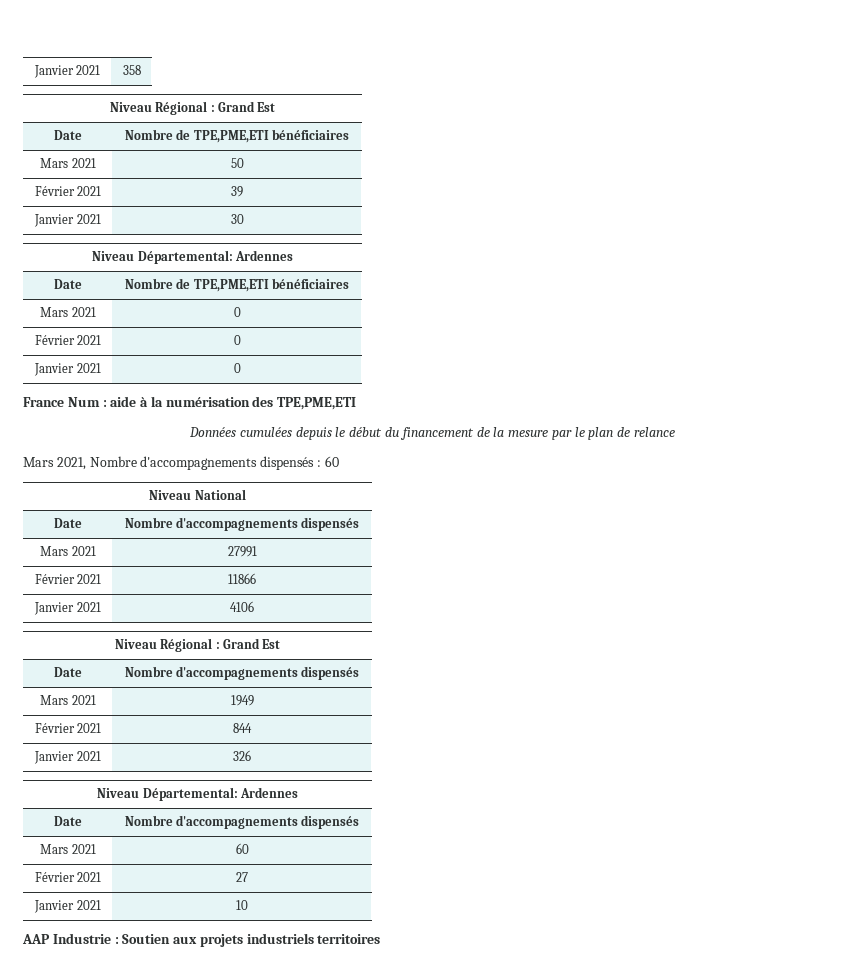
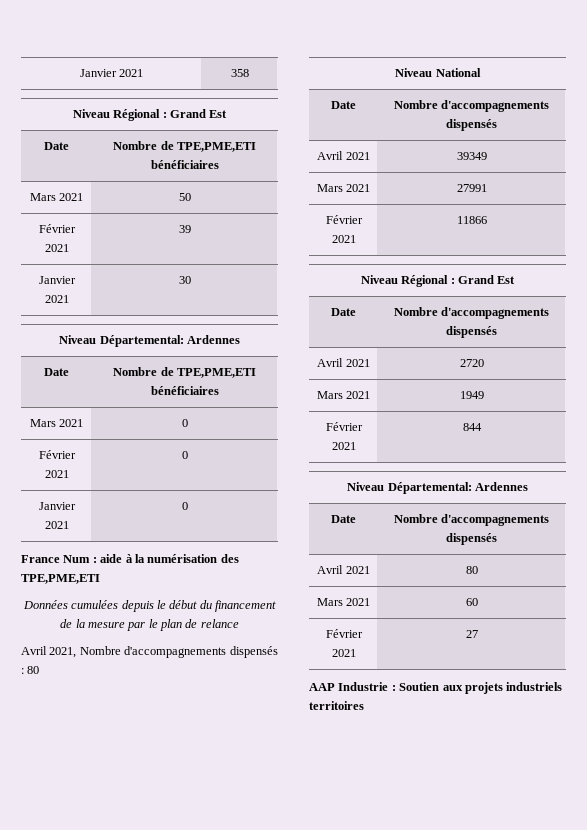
- Mars 2021, Nombre d'accompagnements dispensés : 60
+ Avril 2021, Nombre d'accompagnements dispensés : 80
+ Avril 2021 | 39349
- Janvier 2021 | 4106
+ Avril 2021 | 2720
- Janvier 2021 | 326
+ Avril 2021 | 80
- Janvier 2021 | 10

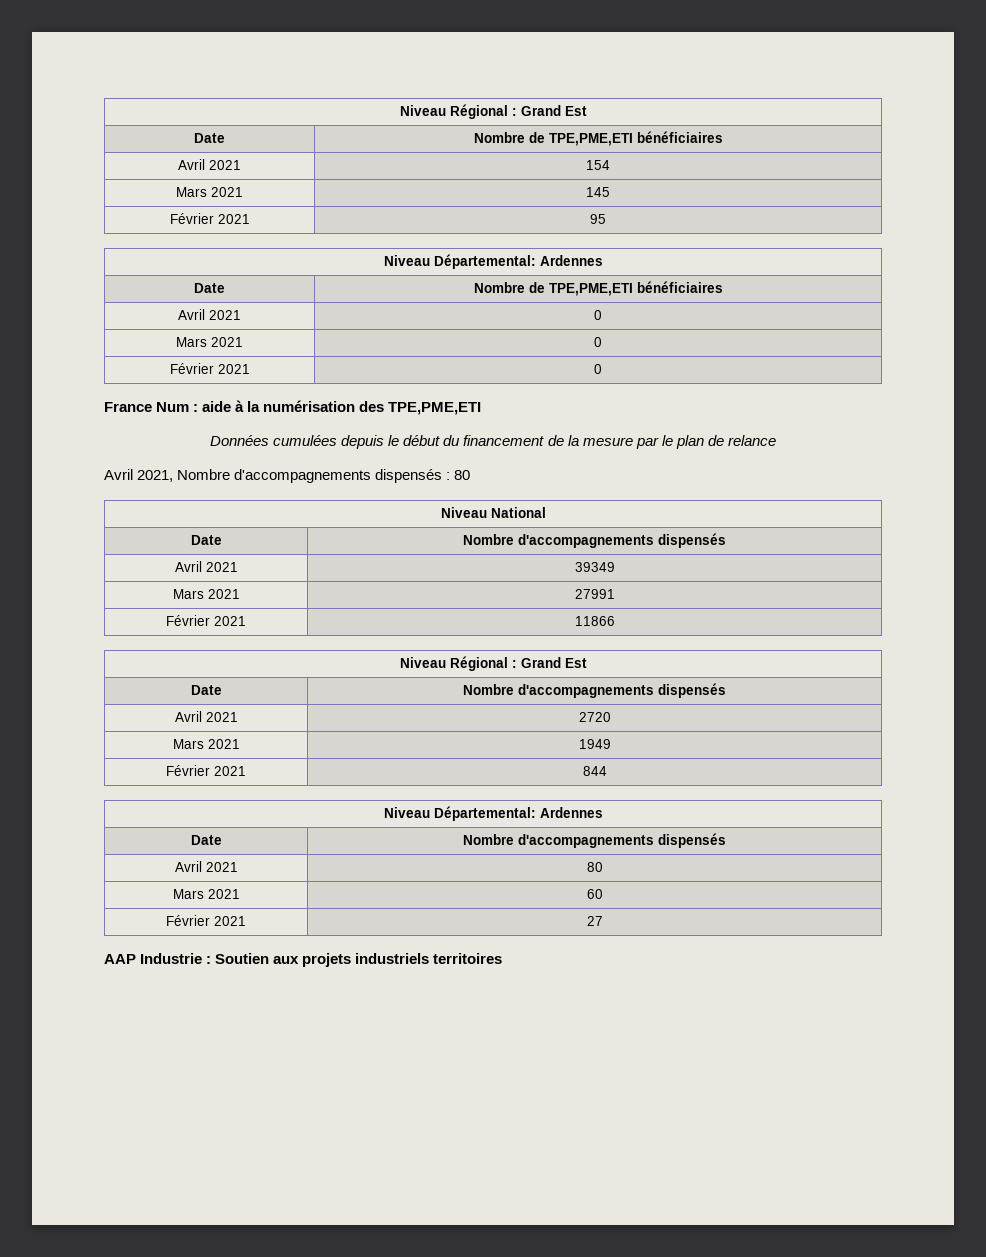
- Janvier 2021 | 358
- Mars 2021 | 50
- Février 2021 | 39
- Janvier 2021 | 30
+ Avril 2021 | 154
+ Mars 2021 | 145
+ Février 2021 | 95
+ Avril 2021 | 0
- Janvier 2021 | 0

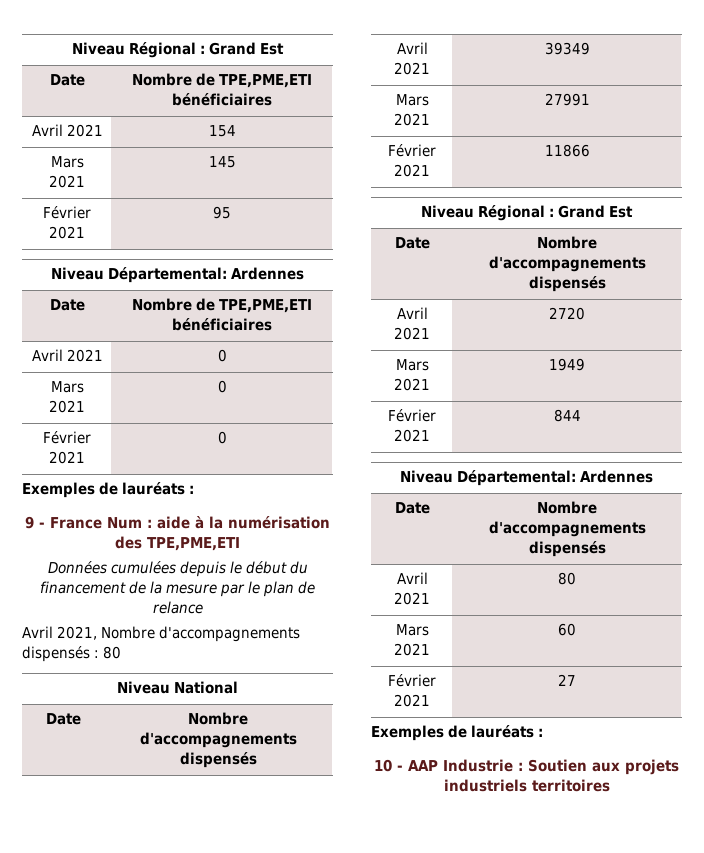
  Février 2021 | 0
- France Num : aide à la numérisation des TPE,PME,ETI
+ Exemples de lauréats :
+ 9 - France Num : aide à la numérisation des TPE,PME,ETI
  Février 2021 | 27
- AAP Industrie : Soutien aux projets industriels territoires
+ Exemples de lauréats :
+ 10 - AAP Industrie : Soutien aux projets industriels territoires

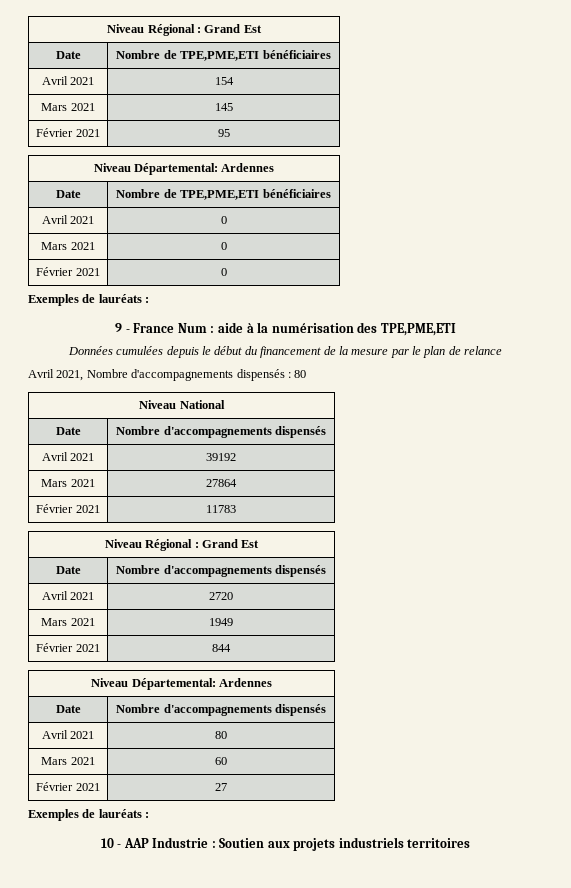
- Avril 2021 | 39349
- Mars 2021 | 27991
- Février 2021 | 11866
+ Avril 2021 | 39192
+ Mars 2021 | 27864
+ Février 2021 | 11783

